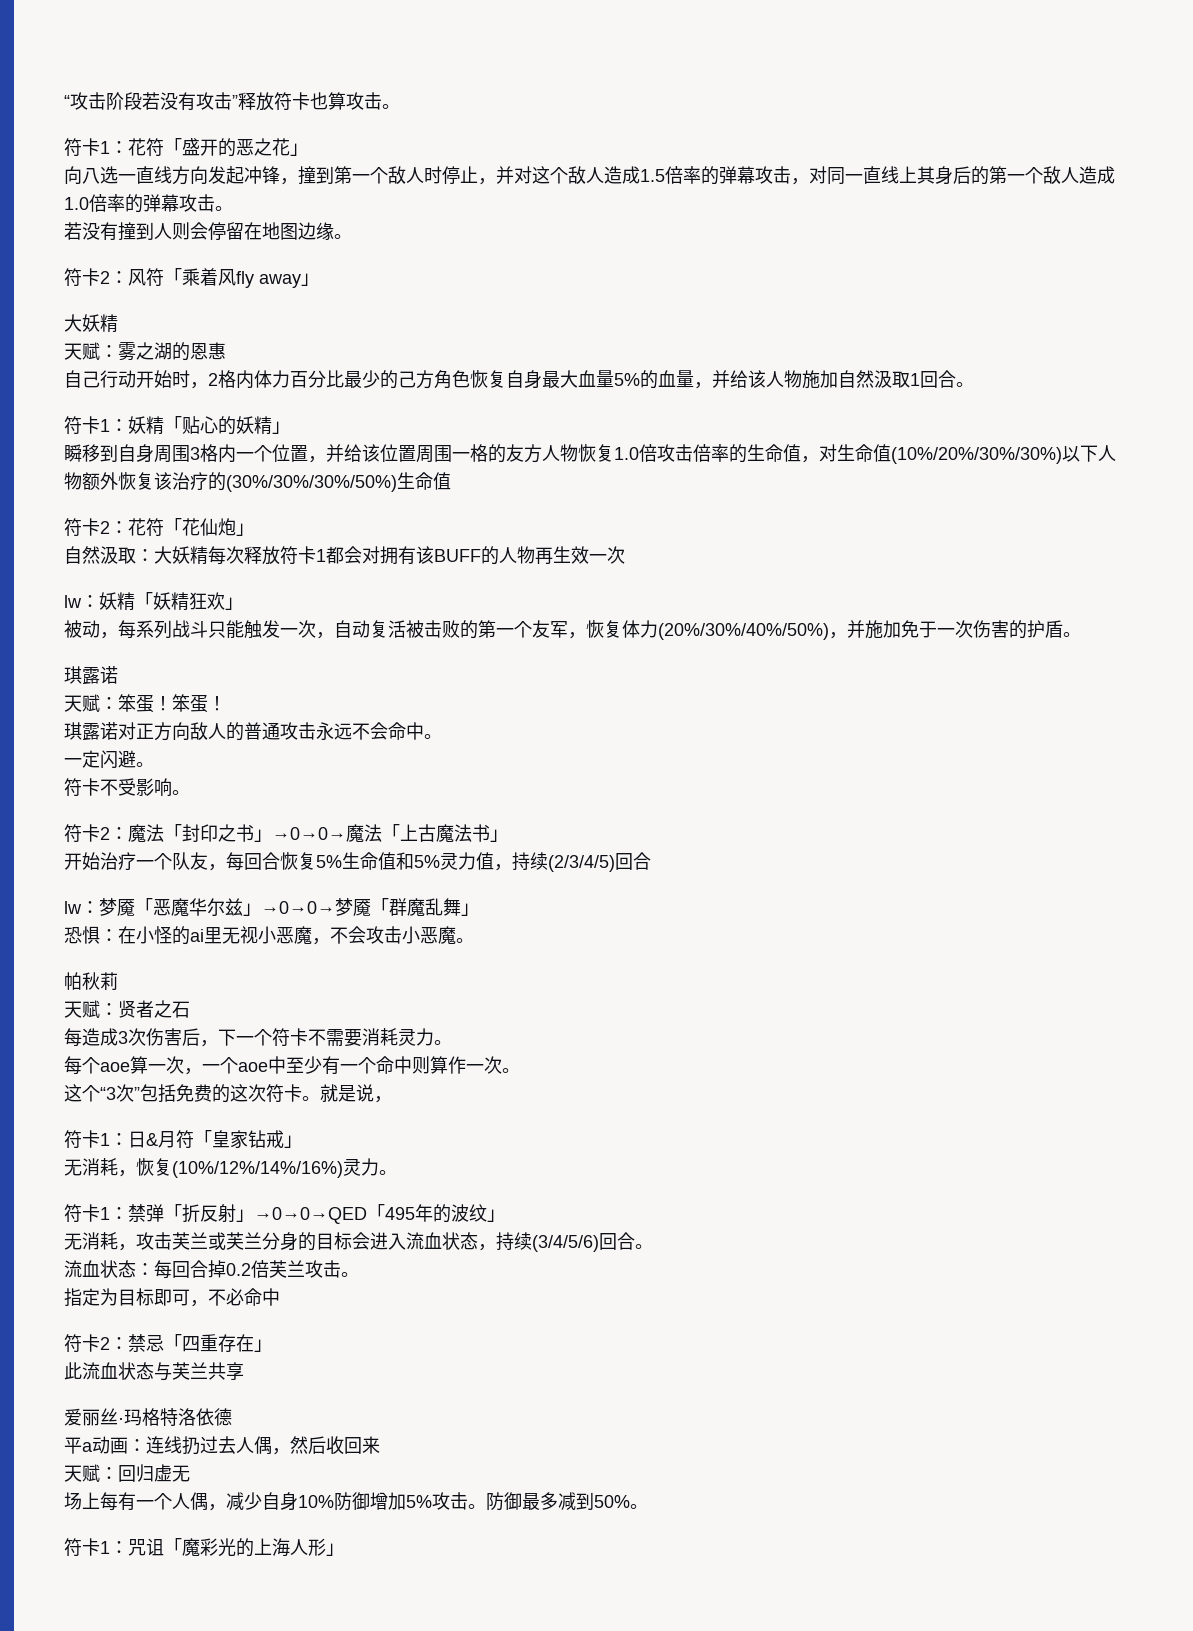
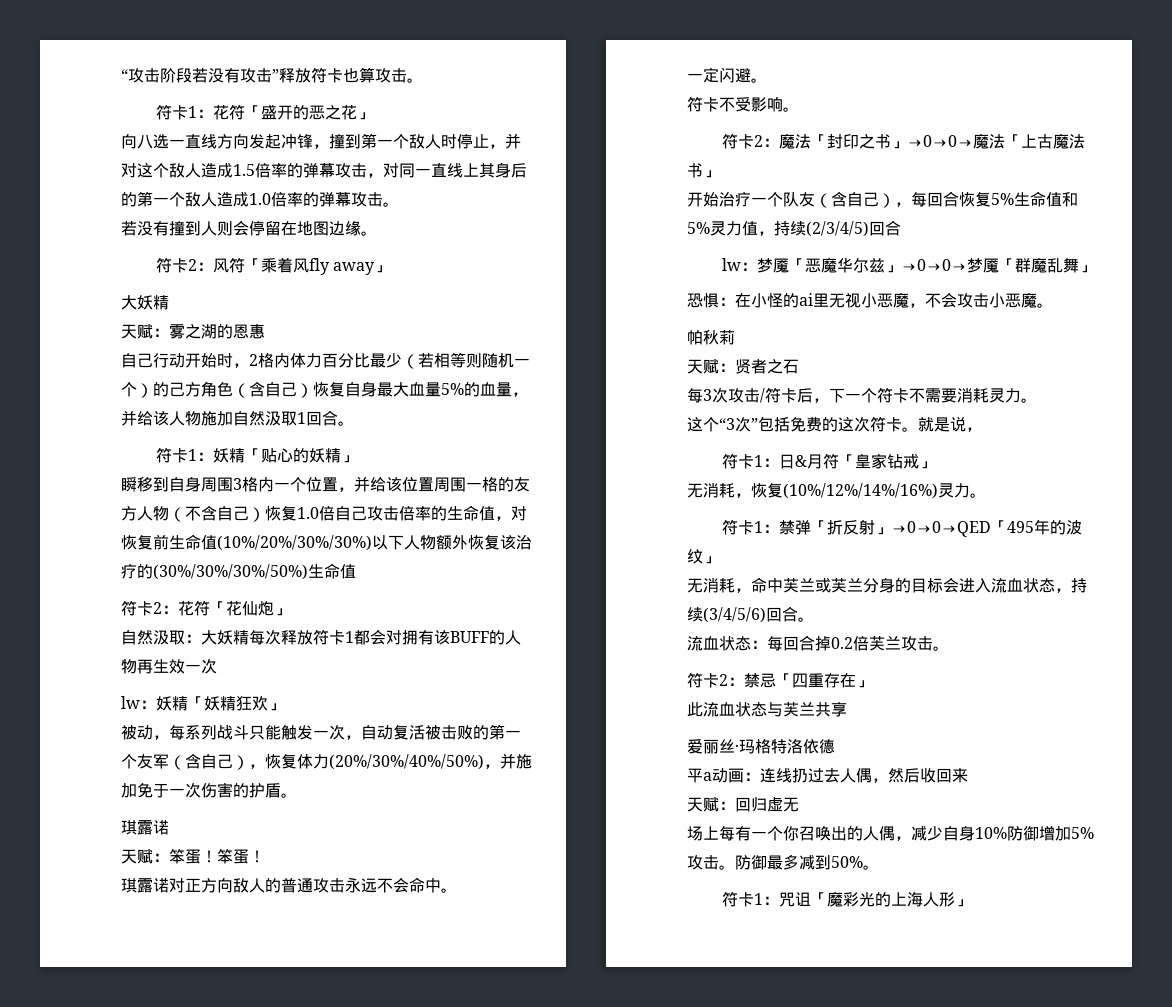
- 自己行动开始时，2格内体力百分比最少的己方角色恢复自身最大血量5%的血量，并给该人物施加自然汲取1回合。
+ 自己行动开始时，2格内体力百分比最少（若相等则随机一个）的己方角色（含自己）恢复自身最大血量5%的血量，并给该人物施加自然汲取1回合。
- 瞬移到自身周围3格内一个位置，并给该位置周围一格的友方人物恢复1.0倍攻击倍率的生命值，对生命值(10%/20%/30%/30%)以下人物额外恢复该治疗的(30%/30%/30%/50%)生命值
+ 瞬移到自身周围3格内一个位置，并给该位置周围一格的友方人物（不含自己）恢复1.0倍自己攻击倍率的生命值，对恢复前生命值(10%/20%/30%/30%)以下人物额外恢复该治疗的(30%/30%/30%/50%)生命值
- 被动，每系列战斗只能触发一次，自动复活被击败的第一个友军，恢复体力(20%/30%/40%/50%)，并施加免于一次伤害的护盾。
+ 被动，每系列战斗只能触发一次，自动复活被击败的第一个友军（含自己），恢复体力(20%/30%/40%/50%)，并施加免于一次伤害的护盾。
- 开始治疗一个队友，每回合恢复5%生命值和5%灵力值，持续(2/3/4/5)回合
+ 开始治疗一个队友（含自己），每回合恢复5%生命值和5%灵力值，持续(2/3/4/5)回合
- 每造成3次伤害后，下一个符卡不需要消耗灵力。
+ 每3次攻击/符卡后，下一个符卡不需要消耗灵力。
- 每个aoe算一次，一个aoe中至少有一个命中则算作一次。
- 无消耗，攻击芙兰或芙兰分身的目标会进入流血状态，持续(3/4/5/6)回合。
+ 无消耗，命中芙兰或芙兰分身的目标会进入流血状态，持续(3/4/5/6)回合。
- 指定为目标即可，不必命中
- 场上每有一个人偶，减少自身10%防御增加5%攻击。
+ 场上每有一个你召唤出的人偶，减少自身10%防御增加5%攻击。

